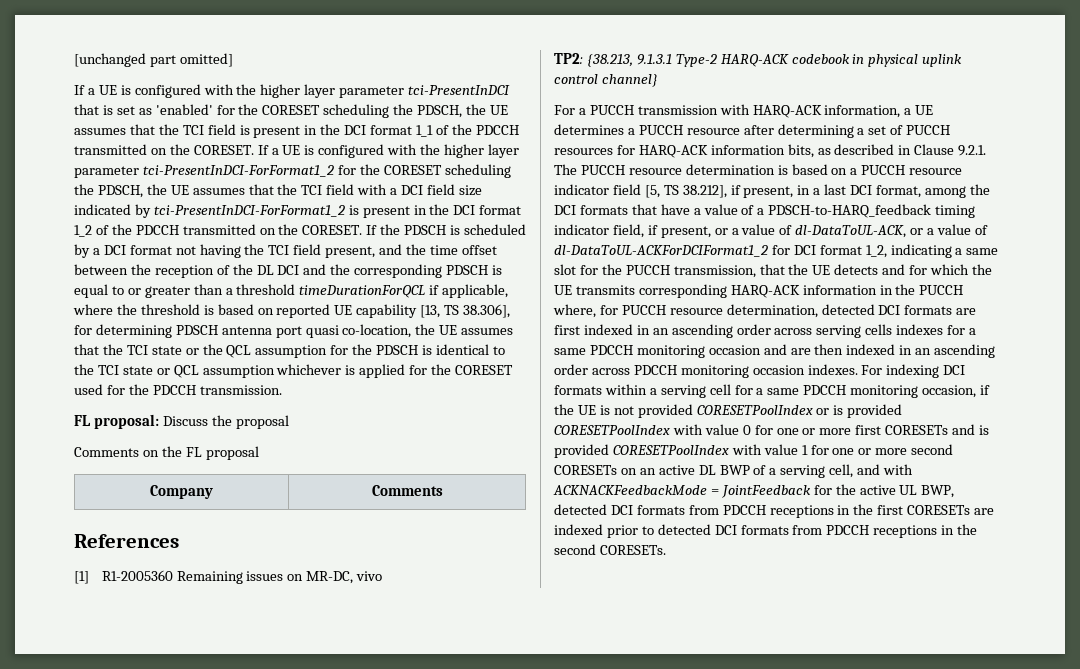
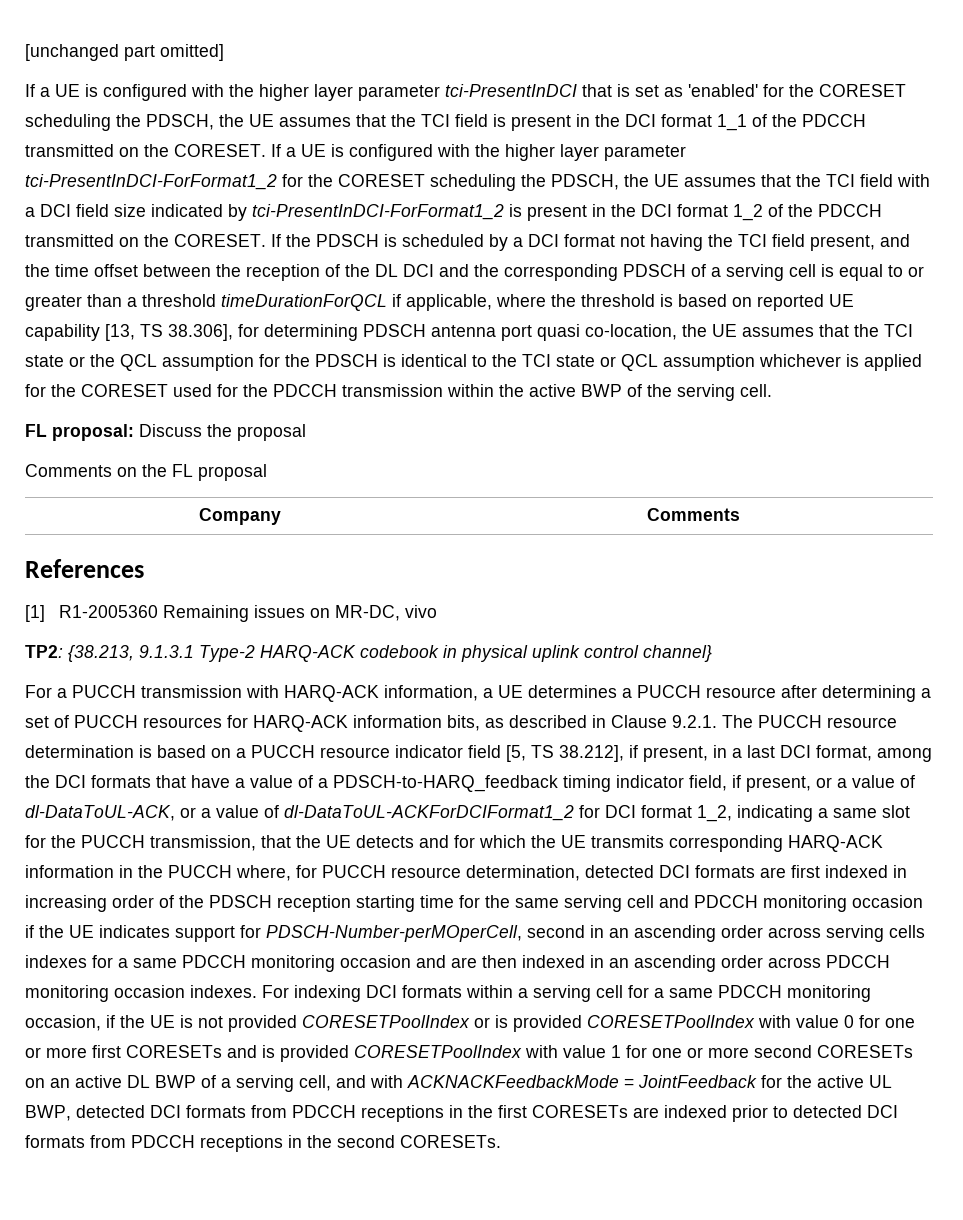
- If the PDSCH is scheduled by a DCI format not having the TCI field present, and the time offset between the reception of the DL DCI and the corresponding PDSCH is equal to or greater than a threshold timeDurationForQCL if applicable, where the threshold is based on reported UE capability [13, TS 38.306], for determining PDSCH antenna port quasi co-location, the UE assumes that the TCI state or the QCL assumption for the PDSCH is identical to the TCI state or QCL assumption whichever is applied for the CORESET used for the PDCCH transmission.
+ If the PDSCH is scheduled by a DCI format not having the TCI field present, and the time offset between the reception of the DL DCI and the corresponding PDSCH of a serving cell is equal to or greater than a threshold timeDurationForQCL if applicable, where the threshold is based on reported UE capability [13, TS 38.306], for determining PDSCH antenna port quasi co-location, the UE assumes that the TCI state or the QCL assumption for the PDSCH is identical to the TCI state or QCL assumption whichever is applied for the CORESET used for the PDCCH transmission within the active BWP of the serving cell.
- For a PUCCH transmission with HARQ-ACK information, a UE determines a PUCCH resource after determining a set of PUCCH resources for HARQ-ACK information bits, as described in Clause 9.2.1. The PUCCH resource determination is based on a PUCCH resource indicator field [5, TS 38.212], if present, in a last DCI format, among the DCI formats that have a value of a PDSCH-to-HARQ_feedback timing indicator field, if present, or a value of dl-DataToUL-ACK, or a value of dl-DataToUL-ACKForDCIFormat1_2 for DCI format 1_2, indicating a same slot for the PUCCH transmission, that the UE detects and for which the UE transmits corresponding HARQ-ACK information in the PUCCH where, for PUCCH resource determination, detected DCI formats are first indexed in an ascending order across serving cells indexes for a same PDCCH monitoring occasion and are then indexed in an ascending order across PDCCH monitoring occasion indexes.
+ For a PUCCH transmission with HARQ-ACK information, a UE determines a PUCCH resource after determining a set of PUCCH resources for HARQ-ACK information bits, as described in Clause 9.2.1. The PUCCH resource determination is based on a PUCCH resource indicator field [5, TS 38.212], if present, in a last DCI format, among the DCI formats that have a value of a PDSCH-to-HARQ_feedback timing indicator field, if present, or a value of dl-DataToUL-ACK, or a value of dl-DataToUL-ACKForDCIFormat1_2 for DCI format 1_2, indicating a same slot for the PUCCH transmission, that the UE detects and for which the UE transmits corresponding HARQ-ACK information in the PUCCH where, for PUCCH resource determination, detected DCI formats are first indexed in increasing order of the PDSCH reception starting time for the same serving cell and PDCCH monitoring occasion if the UE indicates support for PDSCH-Number-perMOperCell, second in an ascending order across serving cells indexes for a same PDCCH monitoring occasion and are then indexed in an ascending order across PDCCH monitoring occasion indexes.

